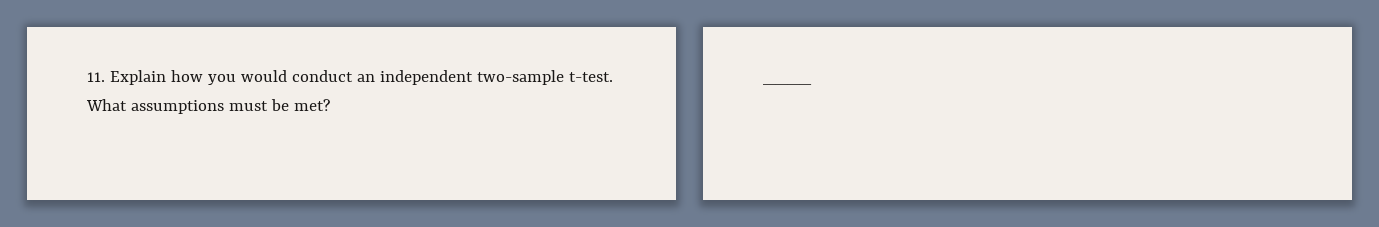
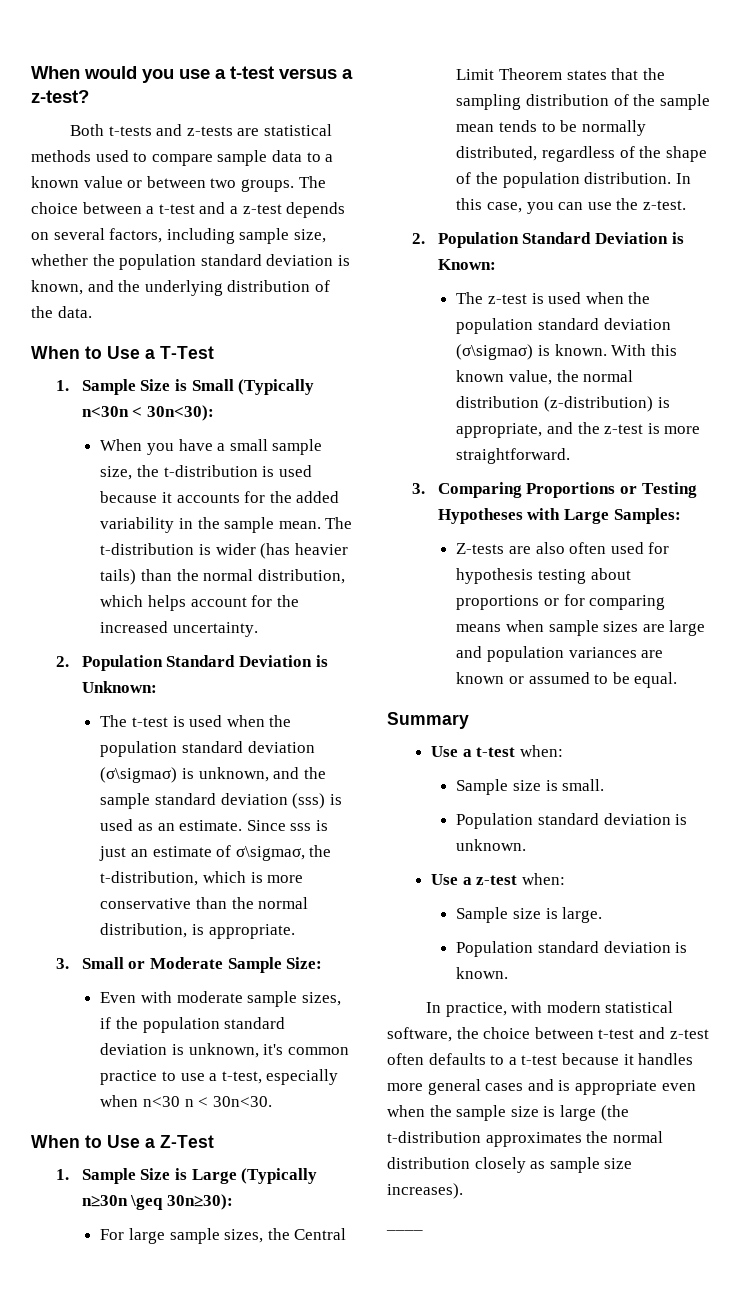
- 11. Explain how you would conduct an independent two-sample t-test. What assumptions must be met?
+ When would you use a t-test versus a z-test?
+ Both t-tests and z-tests are statistical methods used to compare sample data to a known value or between two groups. The choice between a t-test and a z-test depends on several factors, including sample size, whether the population standard deviation is known, and the underlying distribution of the data.
+ When to Use a T-Test
+ 1. Sample Size is Small (Typically n<30n < 30n<30):
+ When you have a small sample size, the t-distribution is used because it accounts for the added variability in the sample mean. The t-distribution is wider (has heavier tails) than the normal distribution, which helps account for the increased uncertainty.
+ 2. Population Standard Deviation is Unknown:
+ The t-test is used when the population standard deviation (σ\sigmaσ) is unknown, and the sample standard deviation (sss) is used as an estimate. Since sss is just an estimate of σ\sigmaσ, the t-distribution, which is more conservative than the normal distribution, is appropriate.
+ 3. Small or Moderate Sample Size:
+ Even with moderate sample sizes, if the population standard deviation is unknown, it's common practice to use a t-test, especially when n<30 n < 30n<30.
+ When to Use a Z-Test
+ 1. Sample Size is Large (Typically n≥30n \geq 30n≥30):
+ For large sample sizes, the Central Limit Theorem states that the sampling distribution of the sample mean tends to be normally distributed, regardless of the shape of the population distribution. In this case, you can use the z-test.
+ 2. Population Standard Deviation is Known:
+ The z-test is used when the population standard deviation (σ\sigmaσ) is known. With this known value, the normal distribution (z-distribution) is appropriate, and the z-test is more straightforward.
+ 3. Comparing Proportions or Testing Hypotheses with Large Samples:
+ Z-tests are also often used for hypothesis testing about proportions or for comparing means when sample sizes are large and population variances are known or assumed to be equal.
+ Summary
+ Use a t-test when:
+ Sample size is small.
+ Population standard deviation is unknown.
+ Use a z-test when:
+ Sample size is large.
+ Population standard deviation is known.
+ In practice, with modern statistical software, the choice between t-test and z-test often defaults to a t-test because it handles more general cases and is appropriate even when the sample size is large (the t-distribution approximates the normal distribution closely as sample size increases).

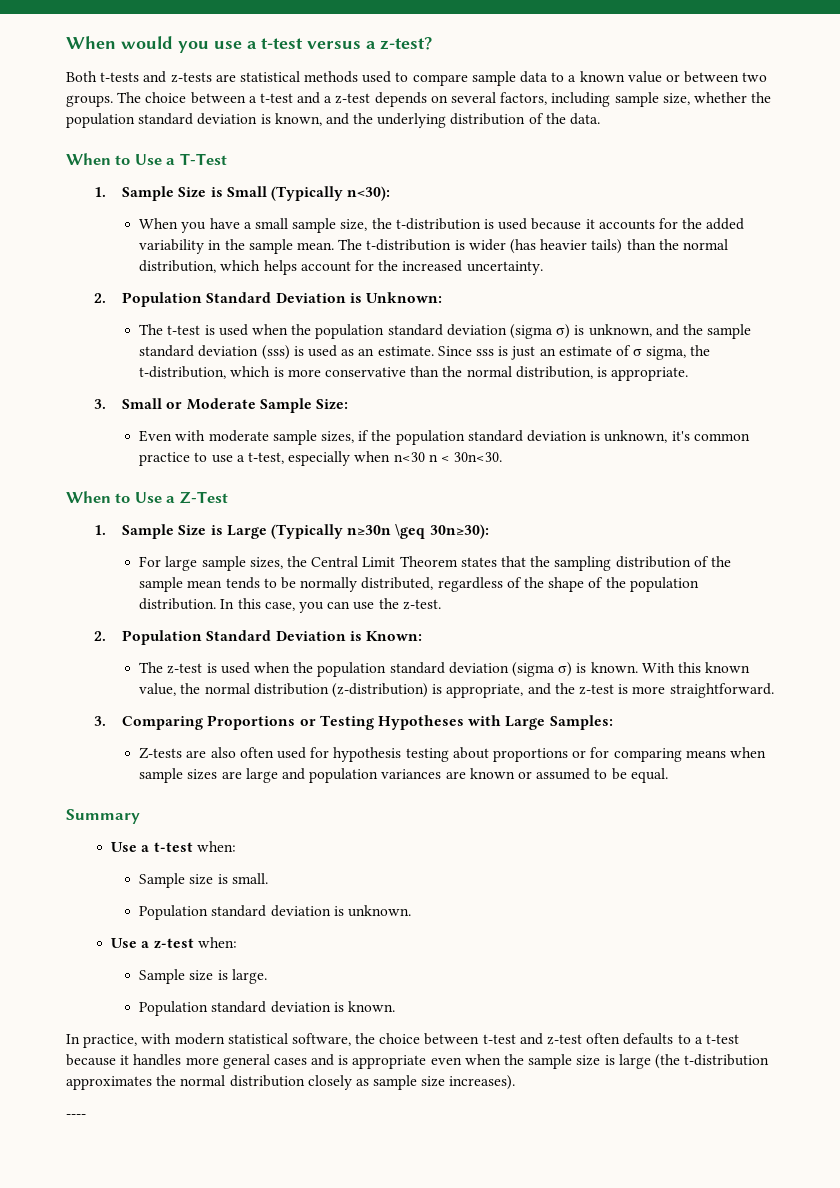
- 1. Sample Size is Small (Typically n<30n < 30n<30):
+ 1. Sample Size is Small (Typically n<30):
- The t-test is used when the population standard deviation (σ\sigmaσ) is unknown, and the sample standard deviation (sss) is used as an estimate.
+ The t-test is used when the population standard deviation (sigma σ) is unknown, and the sample standard deviation (sss) is used as an estimate.
- Since sss is just an estimate of σ\sigmaσ, the t-distribution, which is more conservative than the normal distribution, is appropriate.
+ Since sss is just an estimate of σ sigma, the t-distribution, which is more conservative than the normal distribution, is appropriate.
- The z-test is used when the population standard deviation (σ\sigmaσ) is known.
+ The z-test is used when the population standard deviation (sigma σ) is known.
- ____
+ ----

